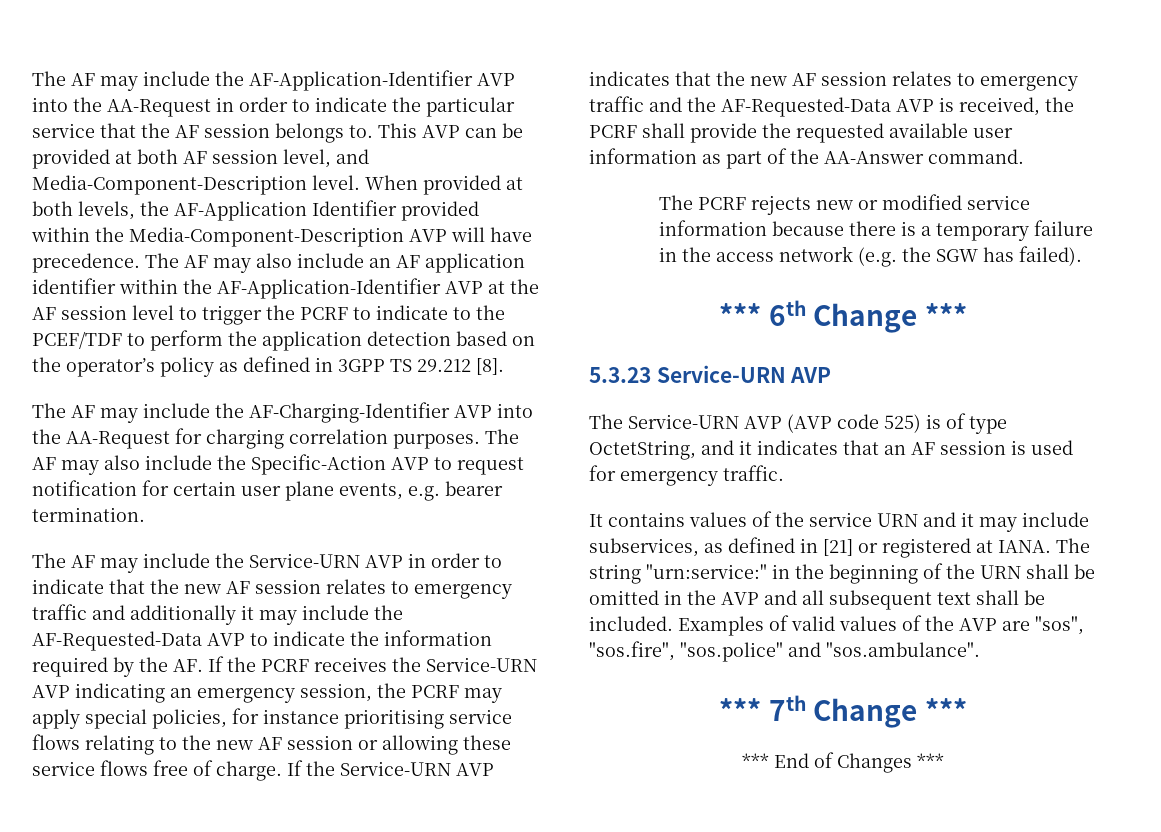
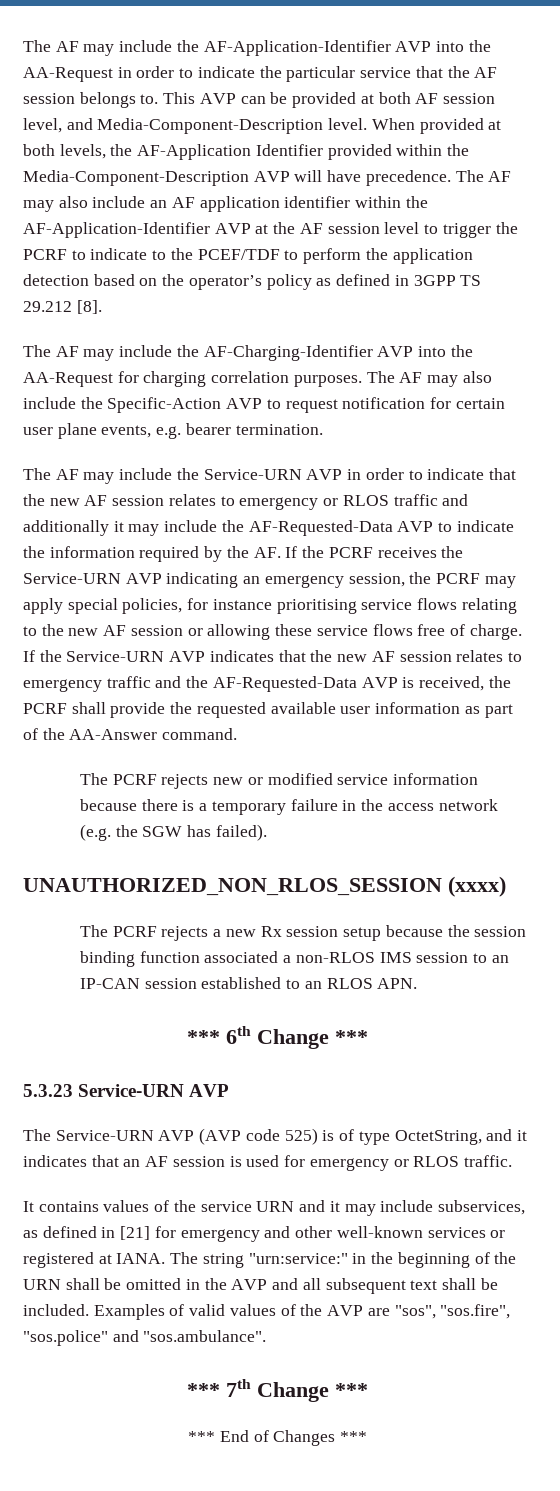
- The AF may include the Service-URN AVP in order to indicate that the new AF session relates to emergency traffic and additionally it may include the AF-Requested-Data AVP to indicate the information required by the AF. If the PCRF receives the Service-URN AVP indicating an emergency session, the PCRF may apply special policies, for instance prioritising service flows relating to the new AF session or allowing these service flows free of charge.
+ The AF may include the Service-URN AVP in order to indicate that the new AF session relates to emergency or RLOS traffic and additionally it may include the AF-Requested-Data AVP to indicate the information required by the AF. If the PCRF receives the Service-URN AVP indicating an emergency session, the PCRF may apply special policies, for instance prioritising service flows relating to the new AF session or allowing these service flows free of charge.
+ UNAUTHORIZED_NON_RLOS_SESSION (xxxx)
+ The PCRF rejects a new Rx session setup because the session binding function associated a non-RLOS IMS session to an IP-CAN session established to an RLOS APN.
- The Service-URN AVP (AVP code 525) is of type OctetString, and it indicates that an AF session is used for emergency traffic.
+ The Service-URN AVP (AVP code 525) is of type OctetString, and it indicates that an AF session is used for emergency or RLOS traffic.
- It contains values of the service URN and it may include subservices, as defined in [21] or registered at IANA.
+ It contains values of the service URN and it may include subservices, as defined in [21] for emergency and other well-known services or registered at IANA.

